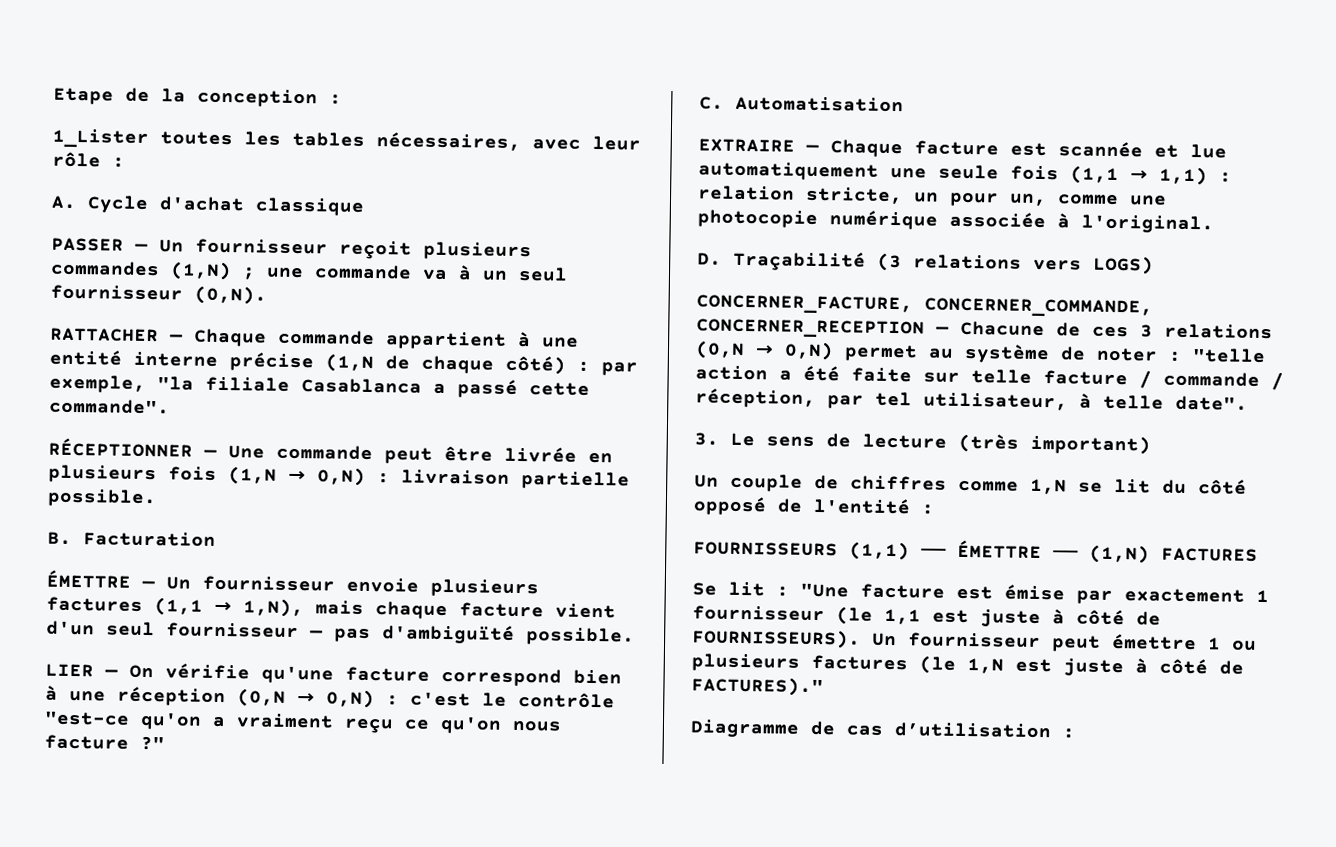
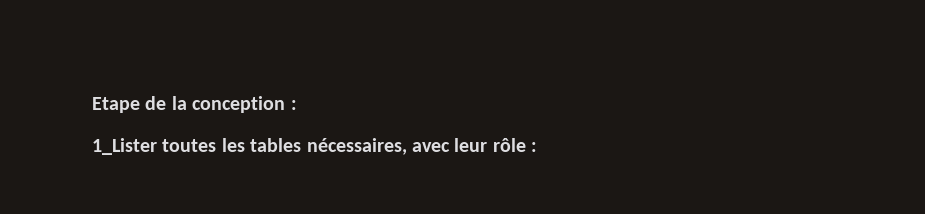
- A. Cycle d'achat classique
- PASSER — Un fournisseur reçoit plusieurs commandes (1,N) ; une commande va à un seul fournisseur (0,N).
- RATTACHER — Chaque commande appartient à une entité interne précise (1,N de chaque côté) : par exemple, "la filiale Casablanca a passé cette commande".
- RÉCEPTIONNER — Une commande peut être livrée en plusieurs fois (1,N → 0,N) : livraison partielle possible.
- B. Facturation
- ÉMETTRE — Un fournisseur envoie plusieurs factures (1,1 → 1,N), mais chaque facture vient d'un seul fournisseur — pas d'ambiguïté possible.
- LIER — On vérifie qu'une facture correspond bien à une réception (0,N → 0,N) : c'est le contrôle "est-ce qu'on a vraiment reçu ce qu'on nous facture ?"
- C. Automatisation
- EXTRAIRE — Chaque facture est scannée et lue automatiquement une seule fois (1,1 → 1,1) : relation stricte, un pour un, comme une photocopie numérique associée à l'original.
- D. Traçabilité (3 relations vers LOGS)
- CONCERNER_FACTURE, CONCERNER_COMMANDE, CONCERNER_RECEPTION — Chacune de ces 3 relations (0,N → 0,N) permet au système de noter : "telle action a été faite sur telle facture / commande / réception, par tel utilisateur, à telle date".
- 3. Le sens de lecture (très important)
- Un couple de chiffres comme 1,N se lit du côté opposé de l'entité :
- FOURNISSEURS (1,1) ── ÉMETTRE ── (1,N) FACTURES
- Se lit : "Une facture est émise par exactement 1 fournisseur (le 1,1 est juste à côté de FOURNISSEURS). Un fournisseur peut émettre 1 ou plusieurs factures (le 1,N est juste à côté de FACTURES)."
- Diagramme de cas d’utilisation :

